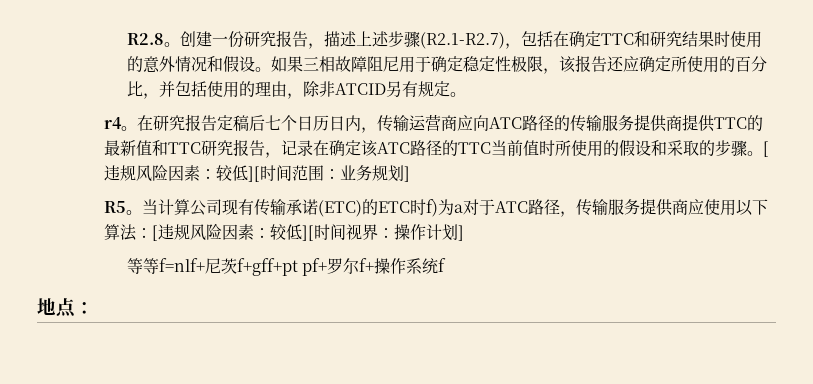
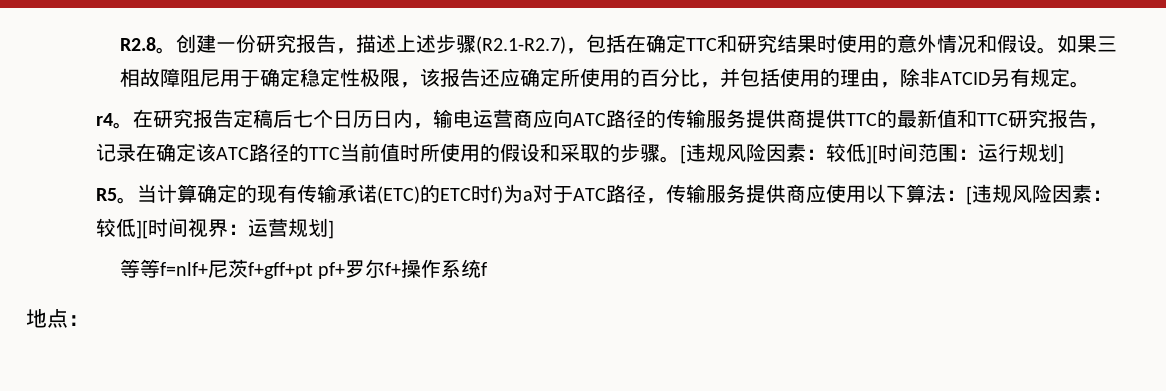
- 在研究报告定稿后七个日历日内，传输运营商应向ATC路径的传输服务提供商提供TTC的最新值和TTC研究报告，记录在确定该ATC路径的TTC当前值时所使用的假设和采取的步骤。
+ 在研究报告定稿后七个日历日内，输电运营商应向ATC路径的传输服务提供商提供TTC的最新值和TTC研究报告，记录在确定该ATC路径的TTC当前值时所使用的假设和采取的步骤。
- [违规风险因素：较低][时间范围：业务规划]
+ [违规风险因素：较低][时间范围：运行规划]
- 当计算公司现有传输承诺(ETC)的ETC时f)为a对于ATC路径，传输服务提供商应使用以下算法：[违规风险因素：较低][时间视界：操作计划]
+ 当计算确定的现有传输承诺(ETC)的ETC时f)为a对于ATC路径，传输服务提供商应使用以下算法：[违规风险因素：较低][时间视界：运营规划]

